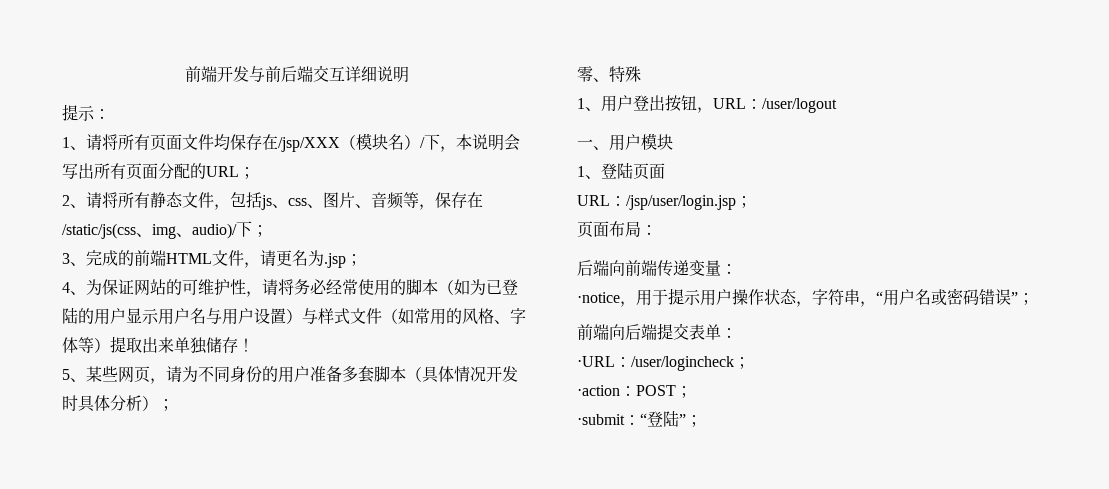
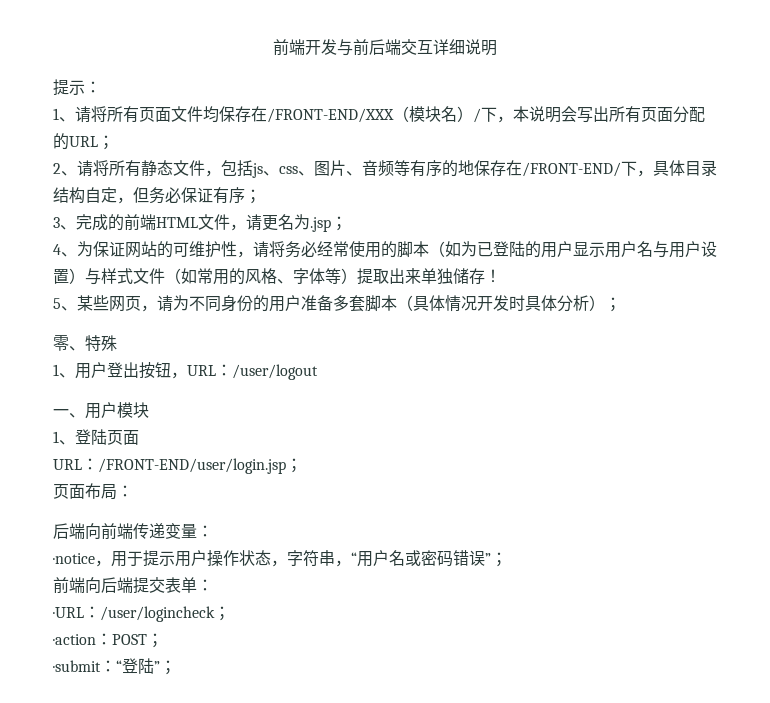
- 1、请将所有页面文件均保存在/jsp/XXX（模块名）/下，本说明会写出所有页面分配的URL；
+ 1、请将所有页面文件均保存在/FRONT-END/XXX（模块名）/下，本说明会写出所有页面分配的URL；
- 2、请将所有静态文件，包括js、css、图片、音频等，保存在/static/js(css、img、audio)/下；
+ 2、请将所有静态文件，包括js、css、图片、音频等有序的地保存在/FRONT-END/下，具体目录结构自定，但务必保证有序；
- URL：/jsp/user/login.jsp；
+ URL：/FRONT-END/user/login.jsp；

